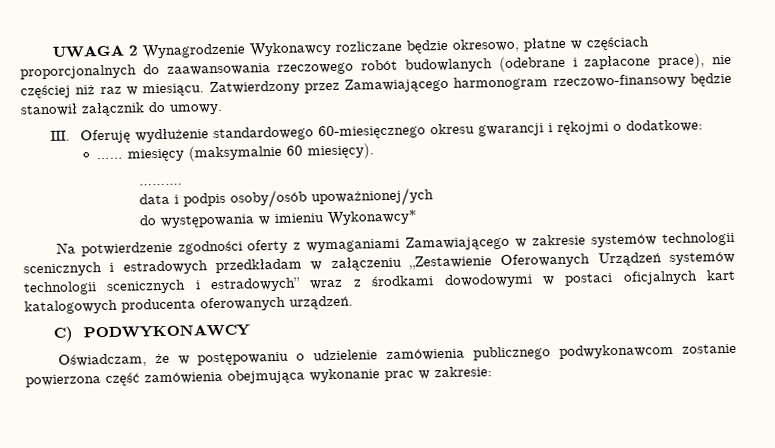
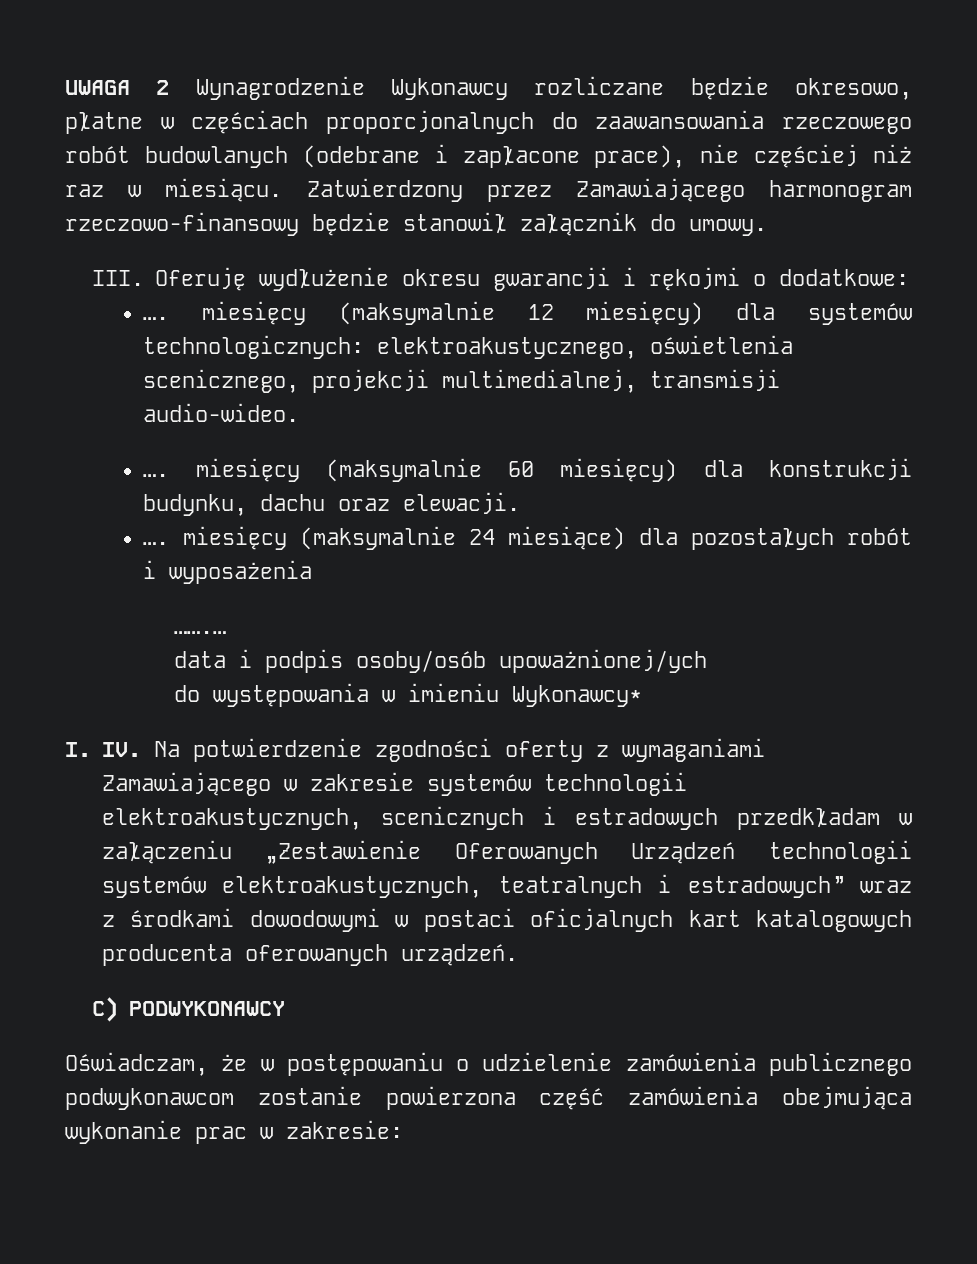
- III. Oferuję wydłużenie standardowego 60-miesięcznego okresu gwarancji i rękojmi o dodatkowe:
+ III. Oferuję wydłużenie okresu gwarancji i rękojmi o dodatkowe:
- …… miesięcy (maksymalnie 60 miesięcy).
+ …. miesięcy (maksymalnie 12 miesięcy) dla systemów technologicznych: elektroakustycznego, oświetlenia scenicznego, projekcji multimedialnej, transmisji audio-wideo.
+ …. miesięcy (maksymalnie 60 miesięcy) dla konstrukcji budynku, dachu oraz elewacji.
+ …. miesięcy (maksymalnie 24 miesiące) dla pozostałych robót i wyposażenia
- Na potwierdzenie zgodności oferty z wymaganiami Zamawiającego w zakresie systemów technologii scenicznych i estradowych przedkładam w załączeniu „Zestawienie Oferowanych Urządzeń systemów technologii scenicznych i estradowych” wraz z środkami dowodowymi w postaci oficjalnych kart katalogowych producenta oferowanych urządzeń.
+ I. IV. Na potwierdzenie zgodności oferty z wymaganiami Zamawiającego w zakresie systemów technologii elektroakustycznych, scenicznych i estradowych przedkładam w załączeniu „Zestawienie Oferowanych Urządzeń technologii systemów elektroakustycznych, teatralnych i estradowych” wraz z środkami dowodowymi w postaci oficjalnych kart katalogowych producenta oferowanych urządzeń.

